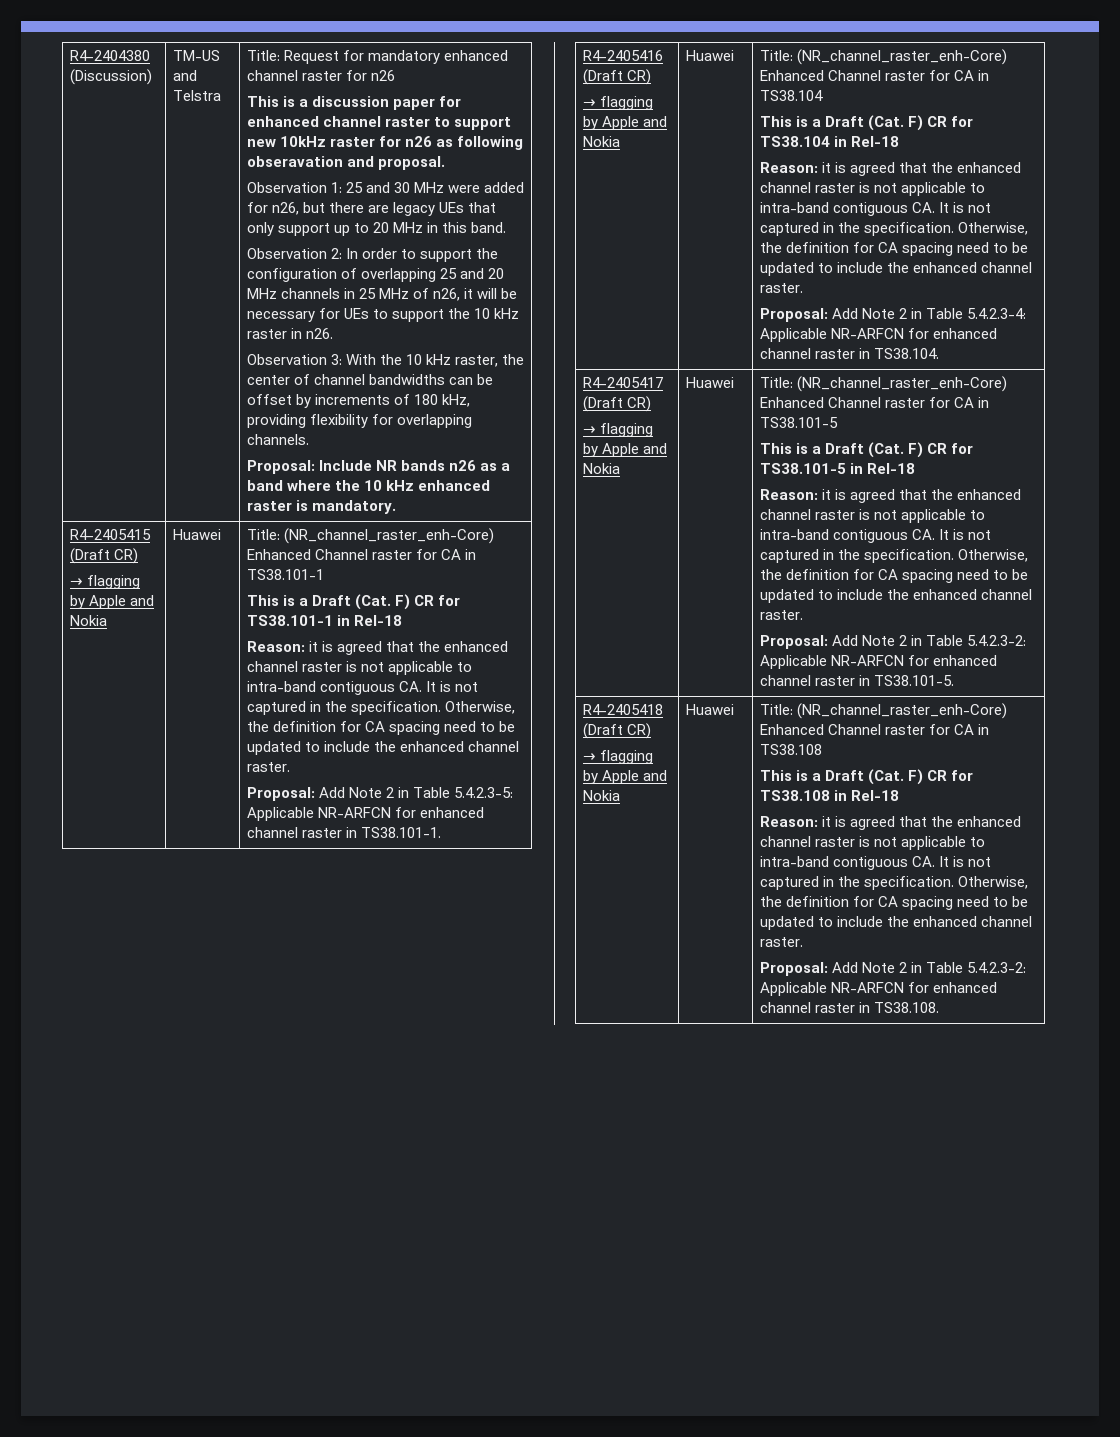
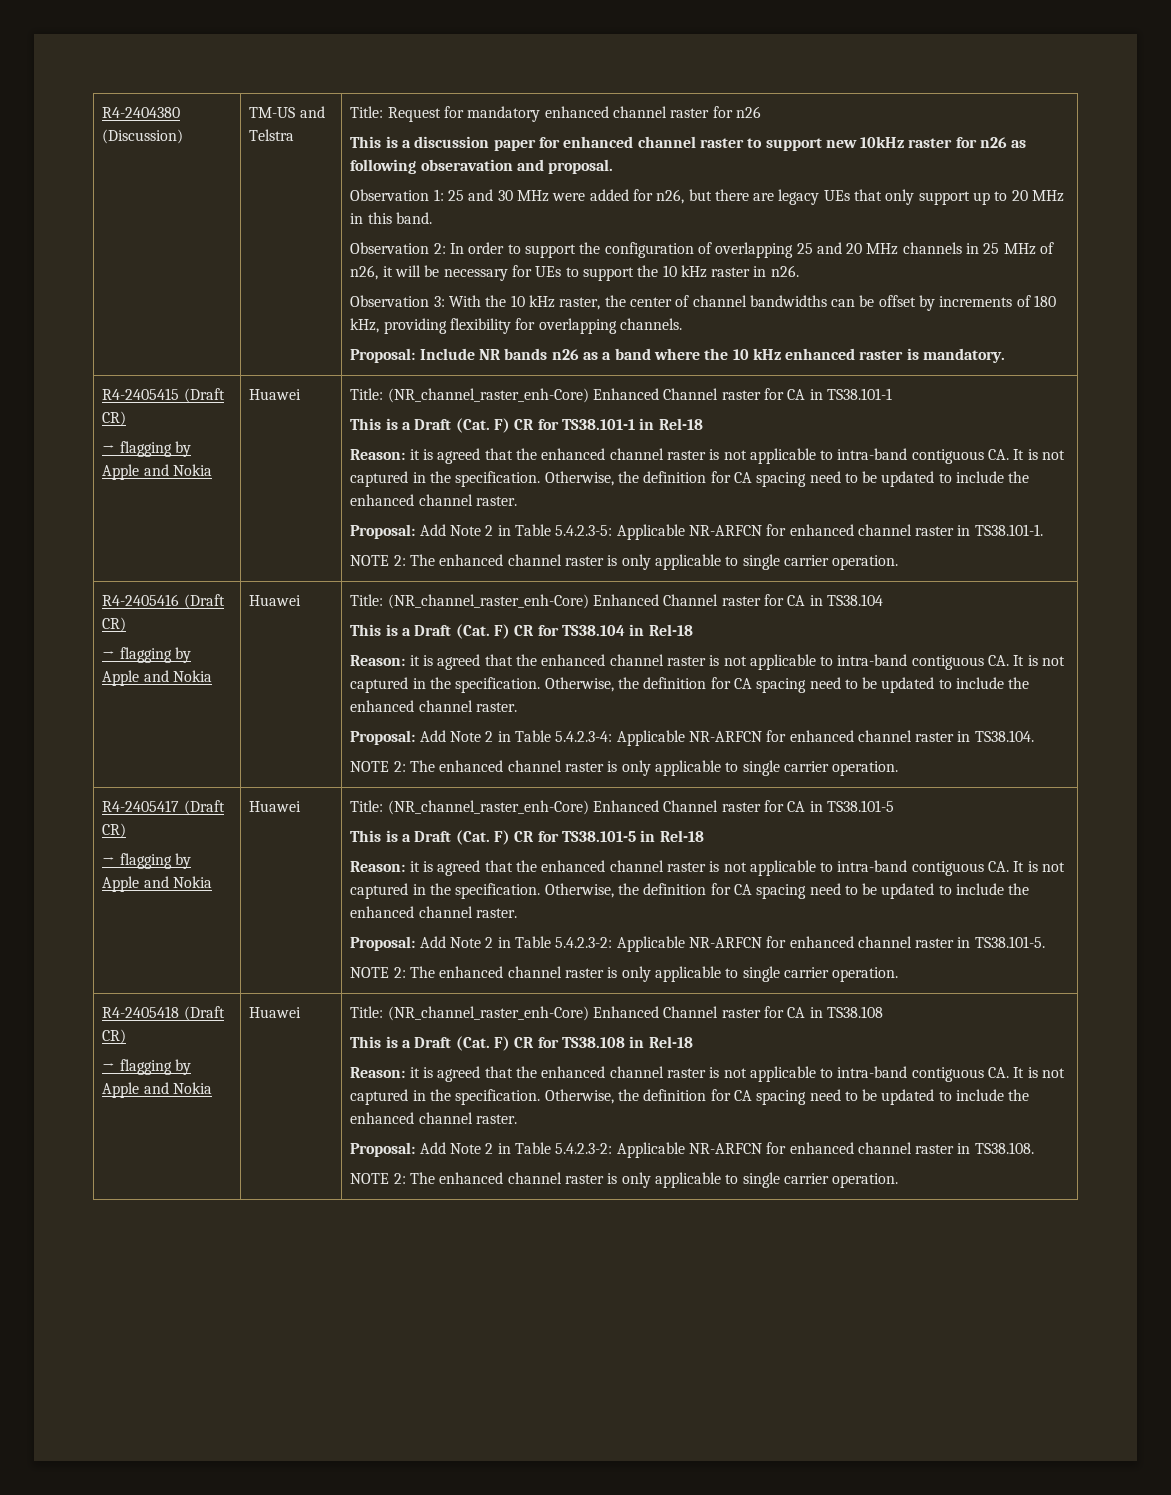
  Proposal: Add Note 2 in Table 5.4.2.3-5: Applicable NR-ARFCN for enhanced channel raster in TS38.101-1.
+ NOTE 2: The enhanced channel raster is only applicable to single carrier operation.
  Proposal: Add Note 2 in Table 5.4.2.3-4: Applicable NR-ARFCN for enhanced channel raster in TS38.104.
+ NOTE 2: The enhanced channel raster is only applicable to single carrier operation.
  Proposal: Add Note 2 in Table 5.4.2.3-2: Applicable NR-ARFCN for enhanced channel raster in TS38.101-5.
+ NOTE 2: The enhanced channel raster is only applicable to single carrier operation.
  Proposal: Add Note 2 in Table 5.4.2.3-2: Applicable NR-ARFCN for enhanced channel raster in TS38.108.
+ NOTE 2: The enhanced channel raster is only applicable to single carrier operation.

